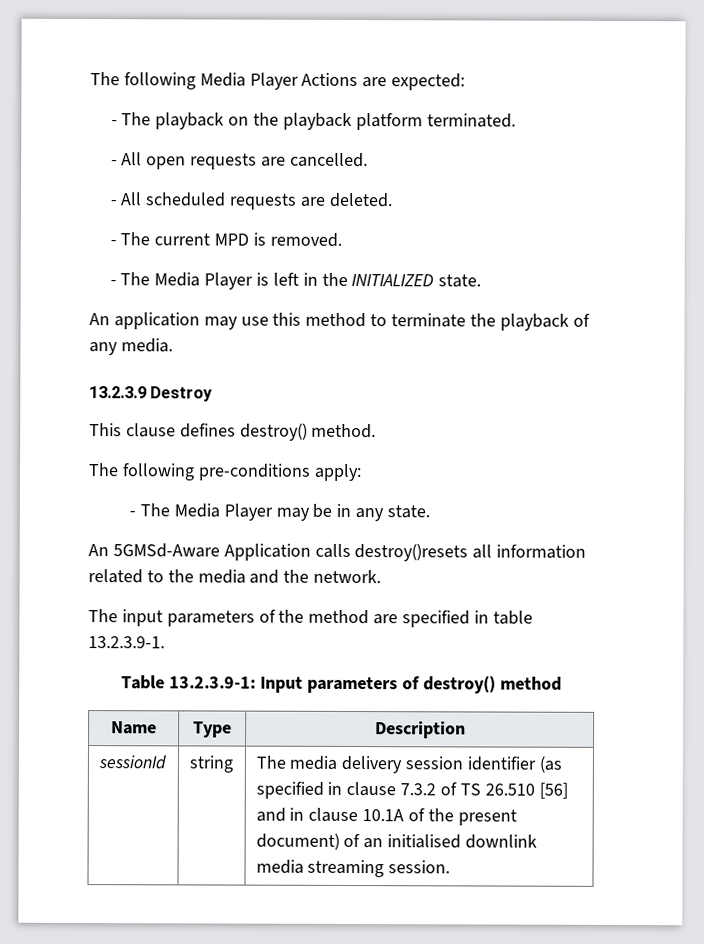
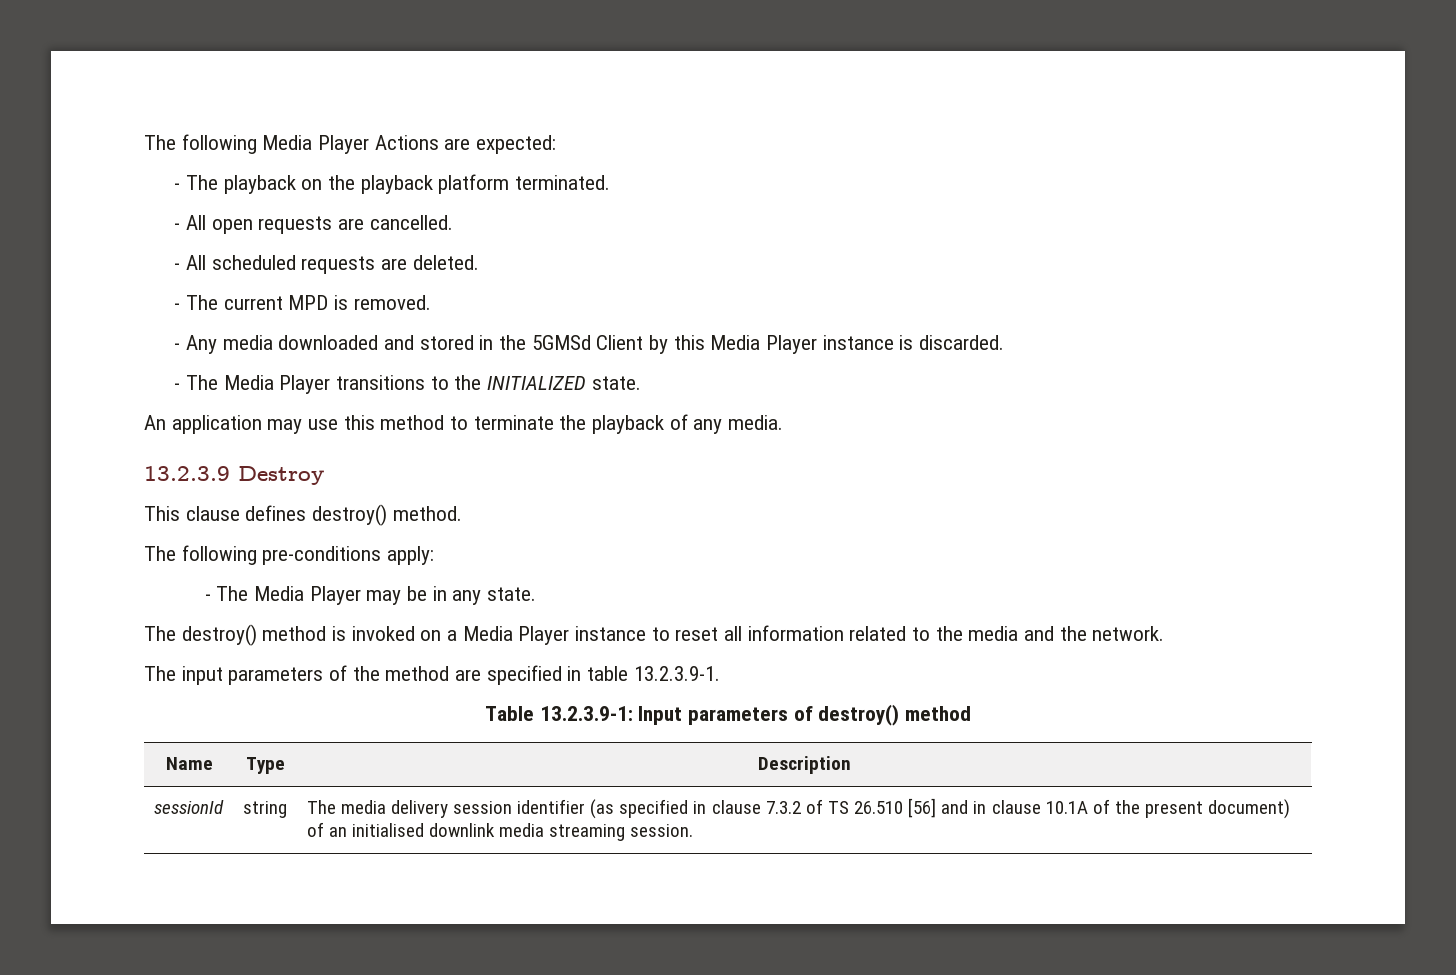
- - The Media Player is left in the INITIALIZED state.
+ - Any media downloaded and stored in the 5GMSd Client by this Media Player instance is discarded.
+ - The Media Player transitions to the INITIALIZED state.
- An 5GMSd-Aware Application calls destroy()resets all information related to the media and the network.
+ The destroy() method is invoked on a Media Player instance to reset all information related to the media and the network.

